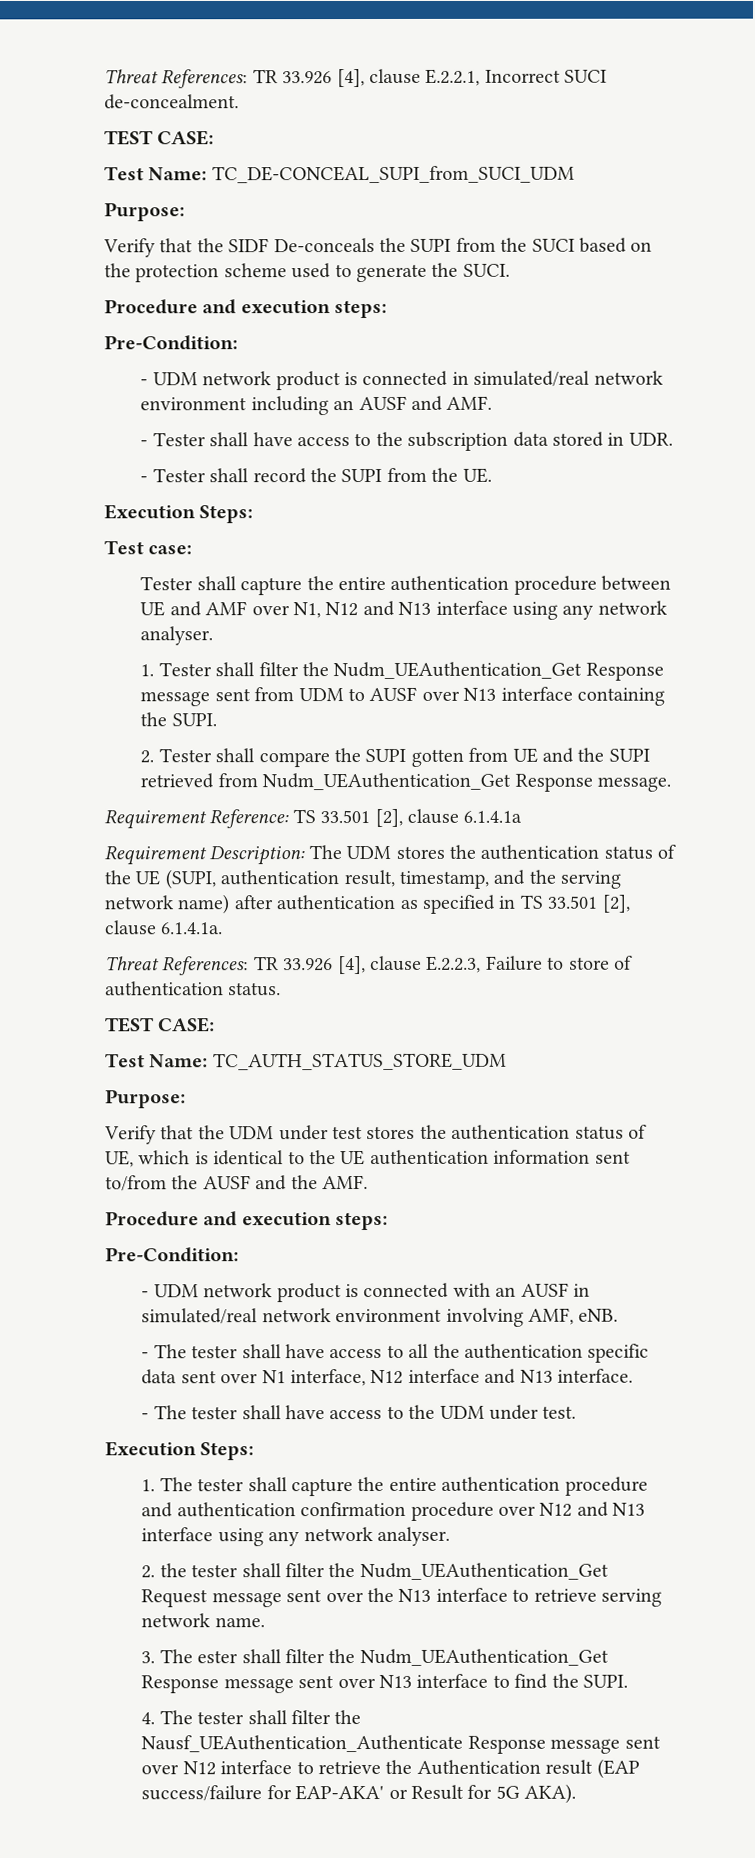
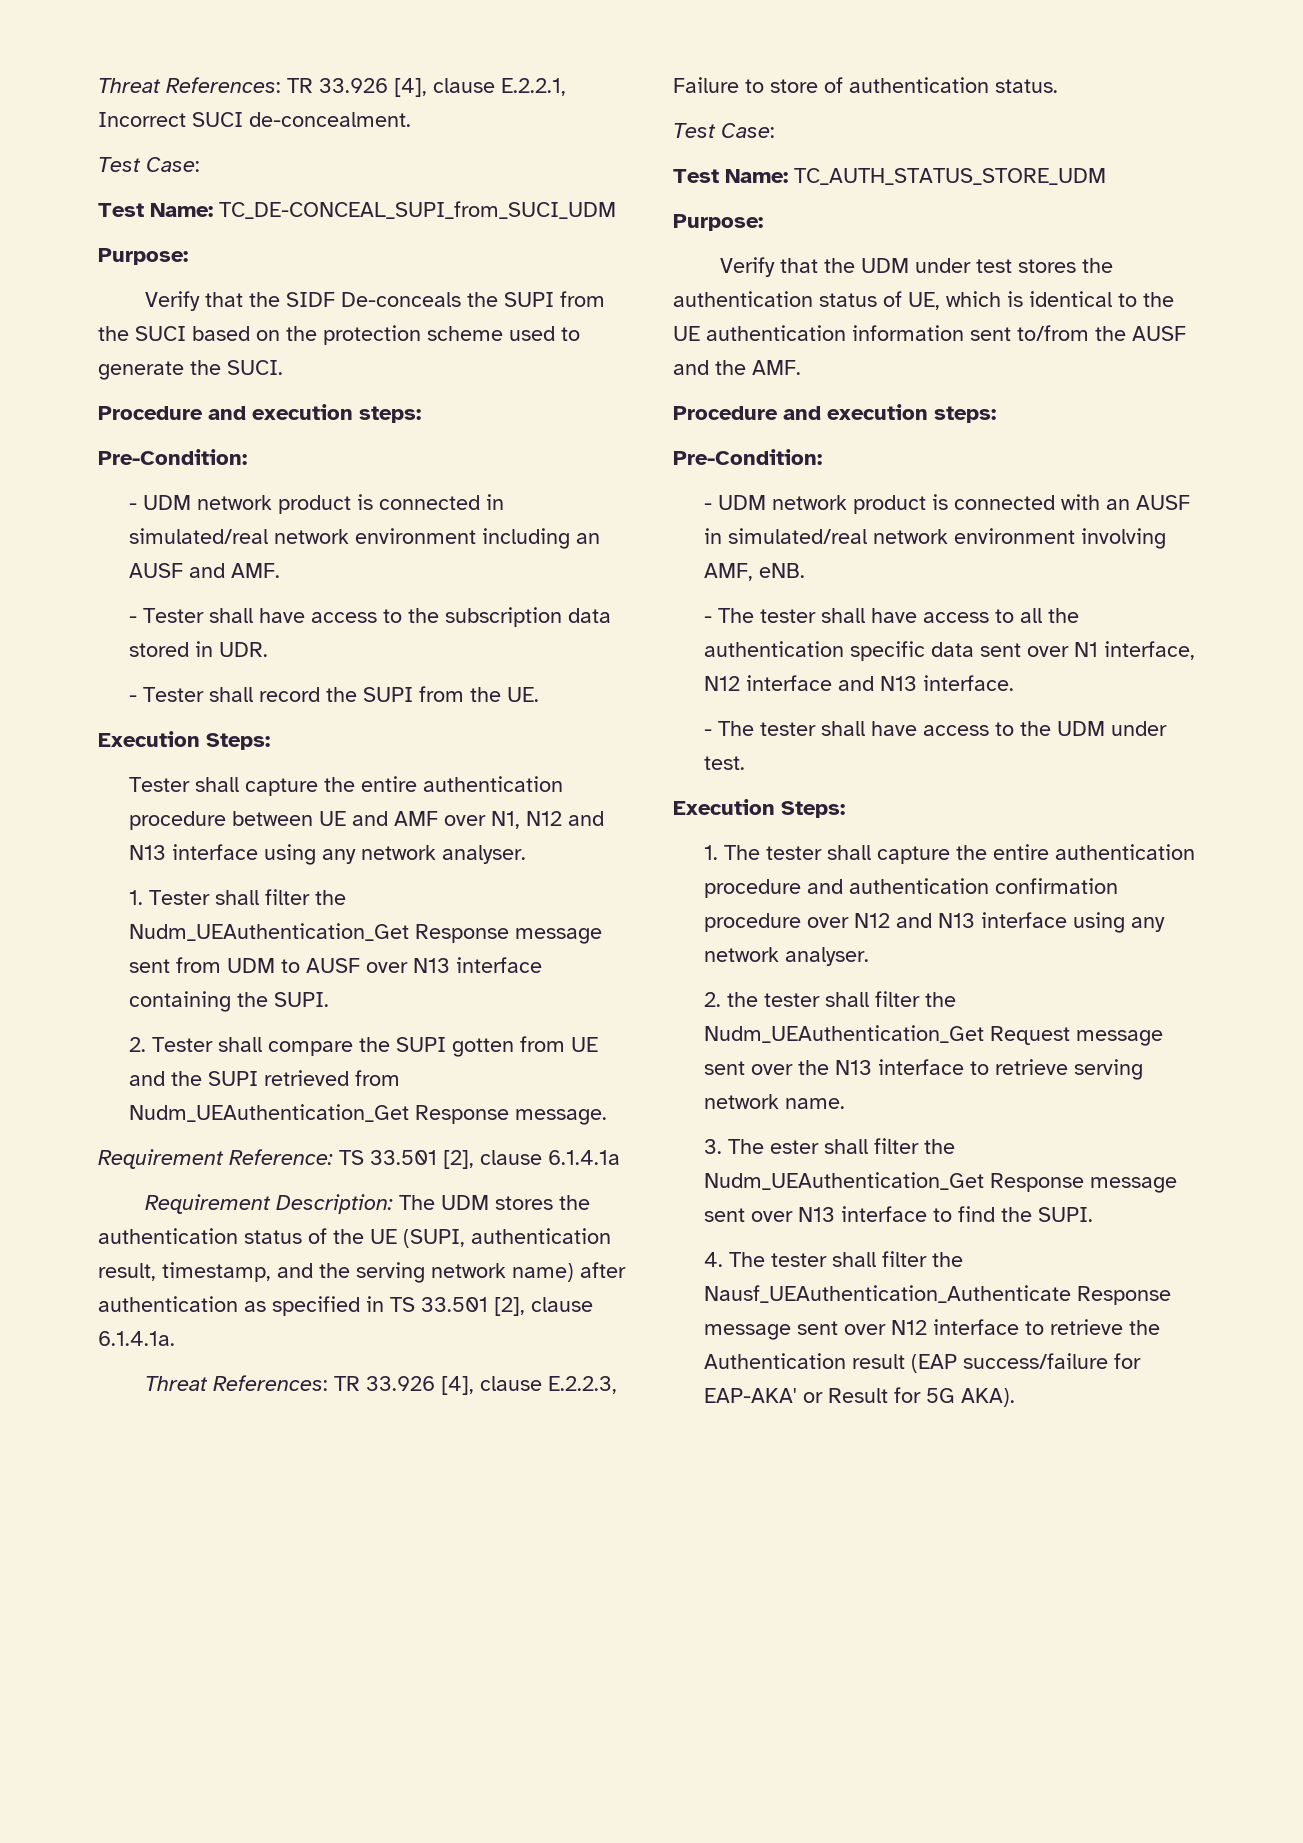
  Threat References: TR 33.926 [4], clause E.2.2.1, Incorrect SUCI de-concealment.
- TEST CASE:
+ Test Case:
- Test case:
  Threat References: TR 33.926 [4], clause E.2.2.3, Failure to store of authentication status.
- TEST CASE:
+ Test Case:

